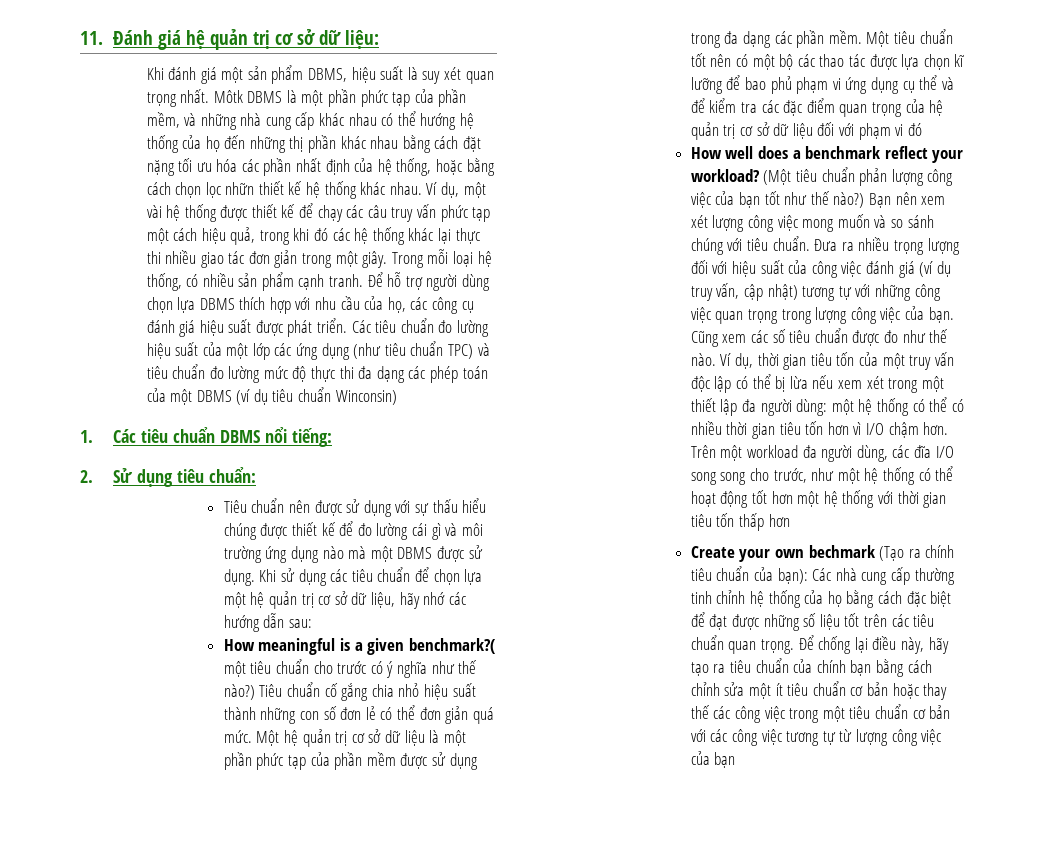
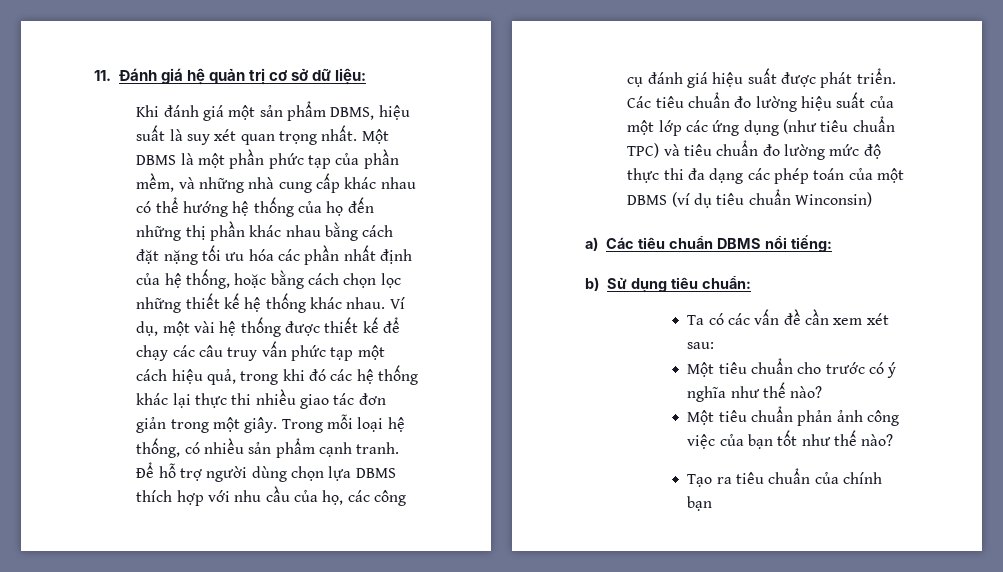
- Môtk DBMS là một phần phức tạp của phần mềm, và những nhà cung cấp khác nhau có thể hướng hệ thống của họ đến những thị phần khác nhau bằng cách đặt nặng tối ưu hóa các phần nhất định của hệ thống, hoặc bằng cách chọn lọc nhữn thiết kế hệ thống khác nhau.
+ Một DBMS là một phần phức tạp của phần mềm, và những nhà cung cấp khác nhau có thể hướng hệ thống của họ đến những thị phần khác nhau bằng cách đặt nặng tối ưu hóa các phần nhất định của hệ thống, hoặc bằng cách chọn lọc những thiết kế hệ thống khác nhau.
- 1. Các tiêu chuẩn DBMS nổi tiếng:
+ a) Các tiêu chuẩn DBMS nổi tiếng:
- 2. Sử dụng tiêu chuẩn:
+ b) Sử dụng tiêu chuẩn:
- Tiêu chuẩn nên được sử dụng với sự thấu hiểu chúng được thiết kế để đo lường cái gì và môi trường ứng dụng nào mà một DBMS được sử dụng. Khi sử dụng các tiêu chuẩn để chọn lựa một hệ quản trị cơ sở dữ liệu, hãy nhớ các hướng dẫn sau:
- How meaningful is a given benchmark?( một tiêu chuẩn cho trước có ý nghĩa như thế nào?) Tiêu chuẩn cố gắng chia nhỏ hiệu suất thành những con số đơn lẻ có thể đơn giản quá mức. Một hệ quản trị cơ sở dữ liệu là một phần phức tạp của phần mềm được sử dụng trong đa dạng các phần mềm. Một tiêu chuẩn tốt nên có một bộ các thao tác được lựa chọn kĩ lưỡng để bao phủ phạm vi ứng dụng cụ thể và để kiểm tra các đặc điểm quan trọng của hệ quản trị cơ sở dữ liệu đối với phạm vi đó
- How well does a benchmark reflect your workload? (Một tiêu chuẩn phản lượng công việc của bạn tốt như thế nào?) Bạn nên xem xét lượng công việc mong muốn và so sánh chúng với tiêu chuẩn. Đưa ra nhiều trọng lượng đối với hiệu suất của công việc đánh giá (ví dụ truy vấn, cập nhật) tương tự với những công việc quan trọng trong lượng công việc của bạn. Cũng xem các số tiêu chuẩn được đo như thế nào. Ví dụ, thời gian tiêu tốn của một truy vấn độc lập có thể bị lừa nếu xem xét trong một thiết lập đa người dùng: một hệ thống có thể có nhiều thời gian tiêu tốn hơn vì I/O chậm hơn. Trên một workload đa người dùng, các đĩa I/O song song cho trước, như một hệ thống có thể hoạt động tốt hơn một hệ thống với thời gian tiêu tốn thấp hơn
- Create your own bechmark (Tạo ra chính tiêu chuẩn của bạn): Các nhà cung cấp thường tinh chỉnh hệ thống của họ bằng cách đặc biệt để đạt được những số liệu tốt trên các tiêu chuẩn quan trọng. Để chống lại điều này, hãy tạo ra tiêu chuẩn của chính bạn bằng cách chỉnh sửa một ít tiêu chuẩn cơ bản hoặc thay thế các công việc trong một tiêu chuẩn cơ bản với các công việc tương tự từ lượng công việc của bạn
+ Ta có các vấn đề cần xem xét sau:
+ Một tiêu chuẩn cho trước có ý nghĩa như thế nào?
+ Một tiêu chuẩn phản ảnh công việc của bạn tốt như thế nào?
+ Tạo ra tiêu chuẩn của chính bạn

